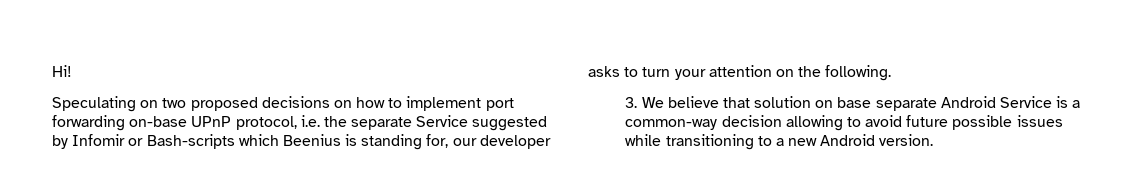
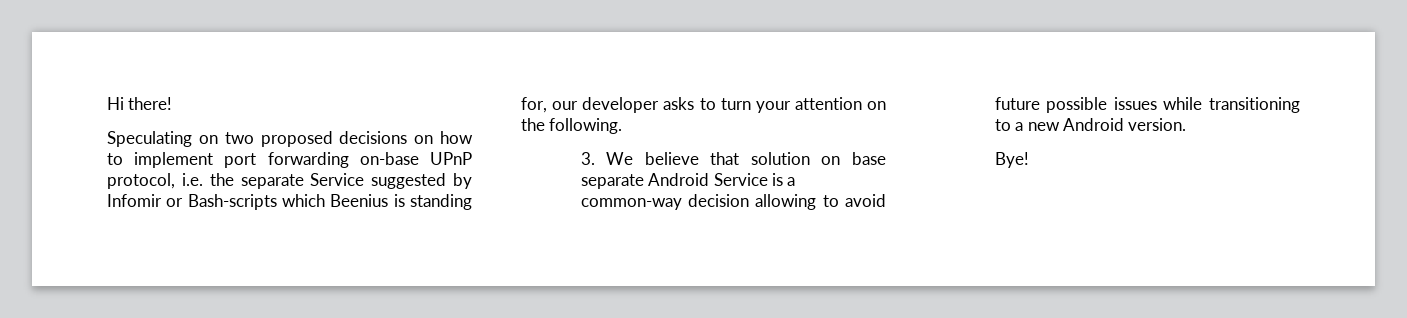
- Hi!
+ Hi there!
+ Bye!

